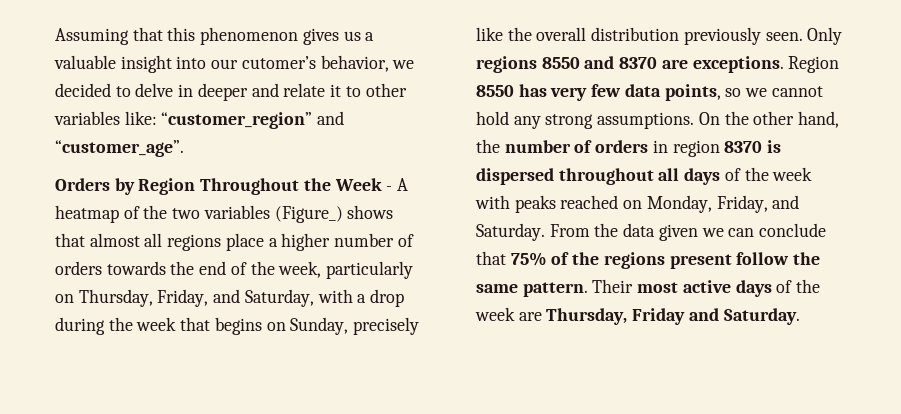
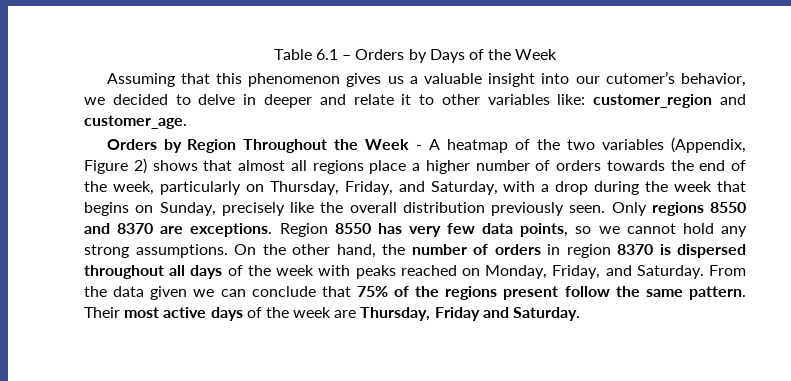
+ Table 6.1 – Orders by Days of the Week
- Assuming that this phenomenon gives us a valuable insight into our cutomer’s behavior, we decided to delve in deeper and relate it to other variables like: “customer_region” and “customer_age”.
+ Assuming that this phenomenon gives us a valuable insight into our cutomer’s behavior, we decided to delve in deeper and relate it to other variables like: customer_region and customer_age.
- Orders by Region Throughout the Week - A heatmap of the two variables (Figure_) shows that almost all regions place a higher number of orders towards the end of the week, particularly on Thursday, Friday, and Saturday, with a drop during the week that begins on Sunday, precisely like the overall distribution previously seen.
+ Orders by Region Throughout the Week - A heatmap of the two variables (Appendix, Figure 2) shows that almost all regions place a higher number of orders towards the end of the week, particularly on Thursday, Friday, and Saturday, with a drop during the week that begins on Sunday, precisely like the overall distribution previously seen.

